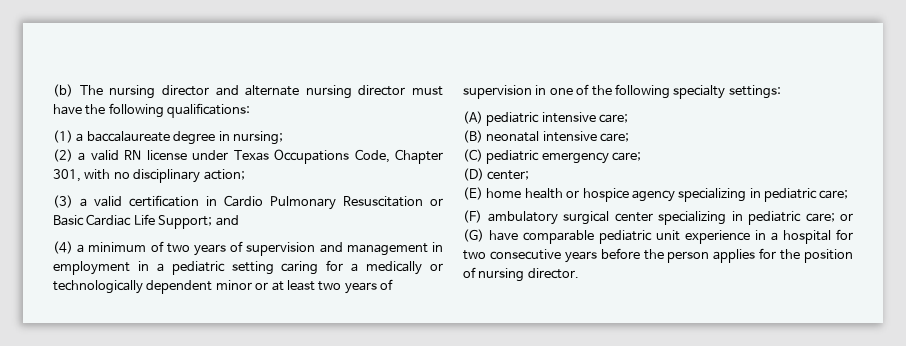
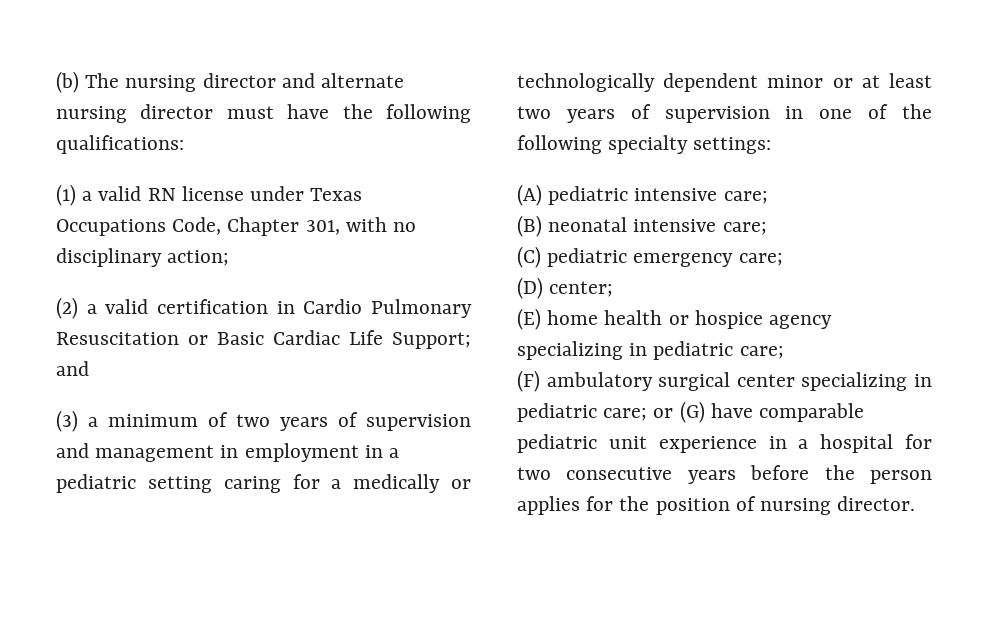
- (1) a baccalaureate degree in nursing;
- (2) a valid RN license under Texas Occupations Code, Chapter 301, with no disciplinary action;
+ (1) a valid RN license under Texas Occupations Code, Chapter 301, with no disciplinary action;
- (3) a valid certification in Cardio Pulmonary Resuscitation or Basic Cardiac Life Support; and
+ (2) a valid certification in Cardio Pulmonary Resuscitation or Basic Cardiac Life Support; and
- (4) a minimum of two years of supervision and management in employment in a pediatric setting caring for a medically or technologically dependent minor or at least two years of supervision in one of the following specialty settings:
+ (3) a minimum of two years of supervision and management in employment in a pediatric setting caring for a medically or technologically dependent minor or at least two years of supervision in one of the following specialty settings:

